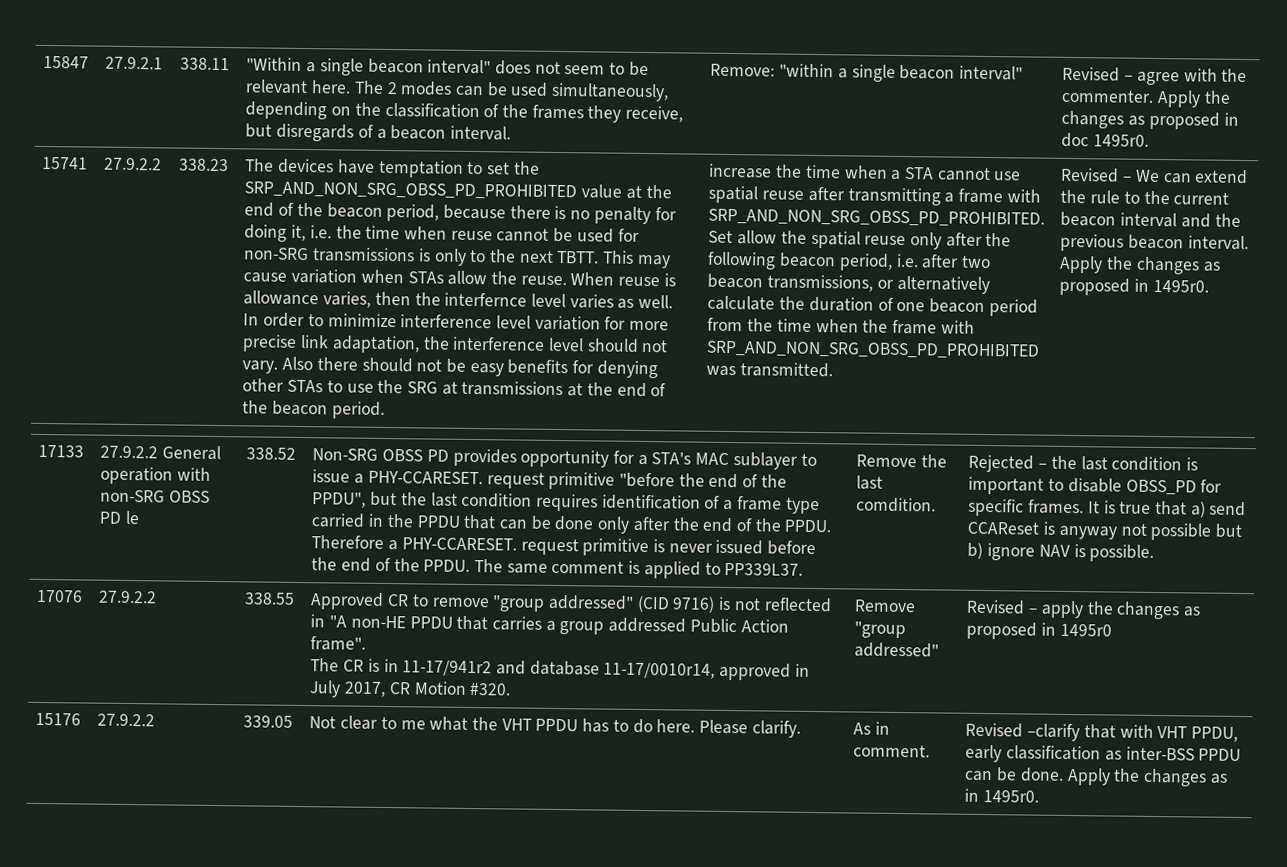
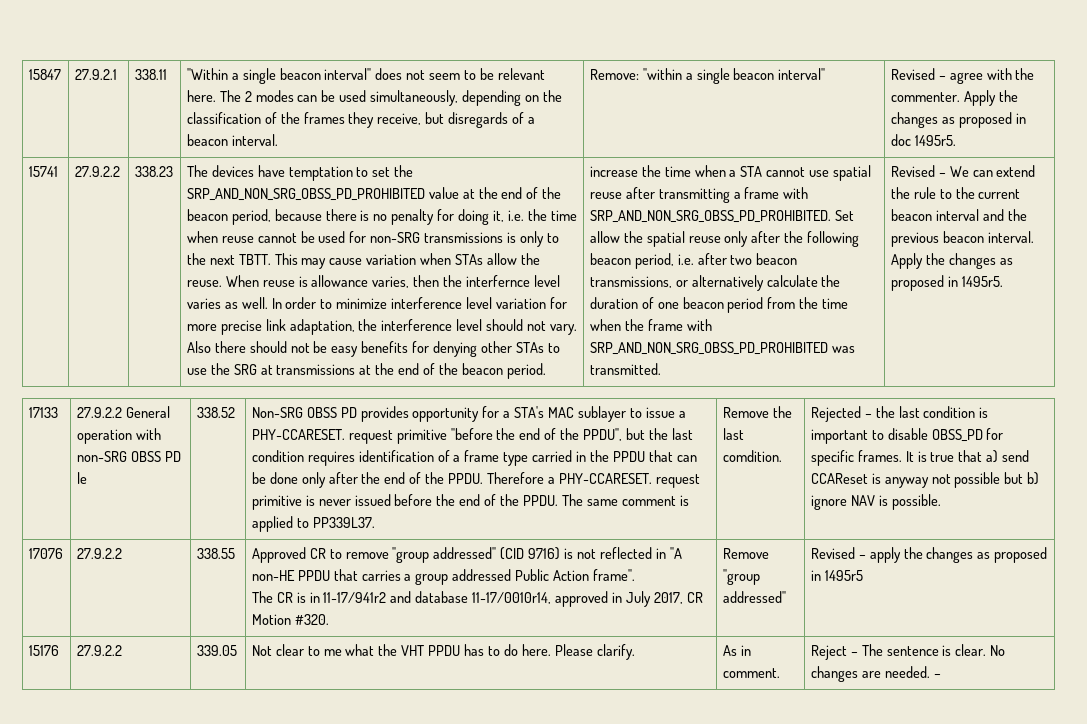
- Apply the changes as proposed in doc 1495r0.
+ Apply the changes as proposed in doc 1495r5.
- Apply the changes as proposed in 1495r0.
+ Apply the changes as proposed in 1495r5.
- Revised – apply the changes as proposed in 1495r0
+ Revised – apply the changes as proposed in 1495r5
- 15176 | 27.9.2.2 | 339.05 | Not clear to me what the VHT PPDU has to do here. Please clarify. | As in comment. | Revised –clarify that with VHT PPDU, early classification as inter-BSS PPDU can be done. Apply the changes as in 1495r0.
+ 15176 | 27.9.2.2 | 339.05 | Not clear to me what the VHT PPDU has to do here. Please clarify. | As in comment. | Reject – The sentence is clear. No changes are needed. –

